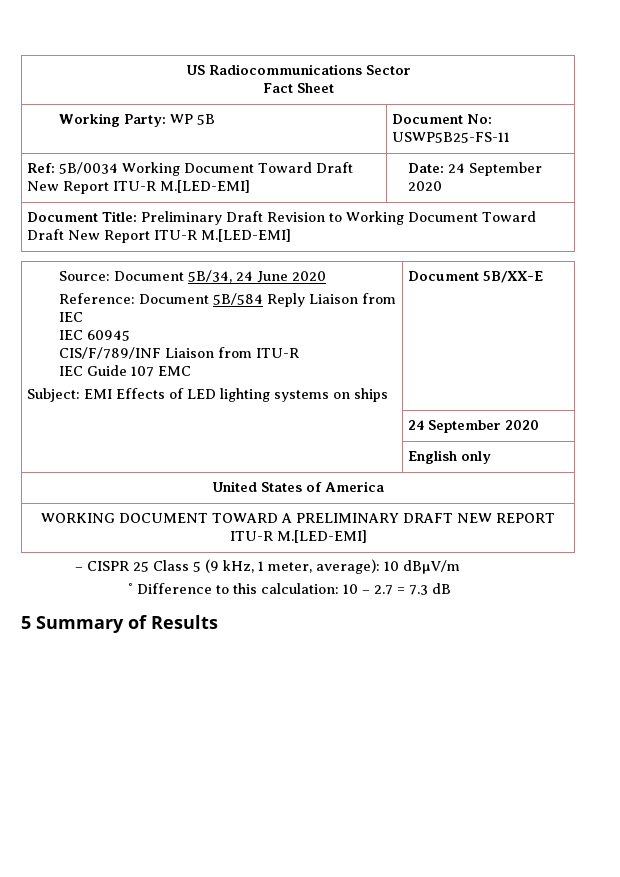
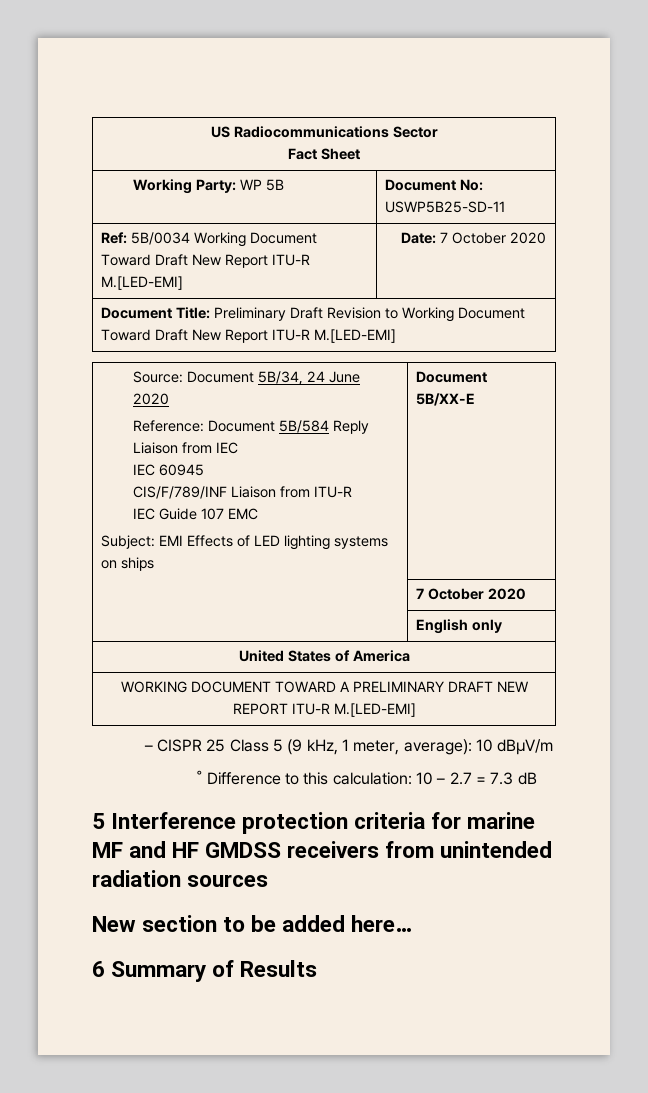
- Working Party: WP 5B | Document No: USWP5B25-FS-11
+ Working Party: WP 5B | Document No: USWP5B25-SD-11
- Ref: 5B/0034 Working Document Toward Draft New Report ITU-R M.[LED-EMI] | Date: 24 September 2020
+ Ref: 5B/0034 Working Document Toward Draft New Report ITU-R M.[LED-EMI] | Date: 7 October 2020
- | 24 September 2020
+ | 7 October 2020
- 5 Summary of Results
+ 5 Interference protection criteria for marine MF and HF GMDSS receivers from unintended radiation sources
+ New section to be added here…
+ 6 Summary of Results

